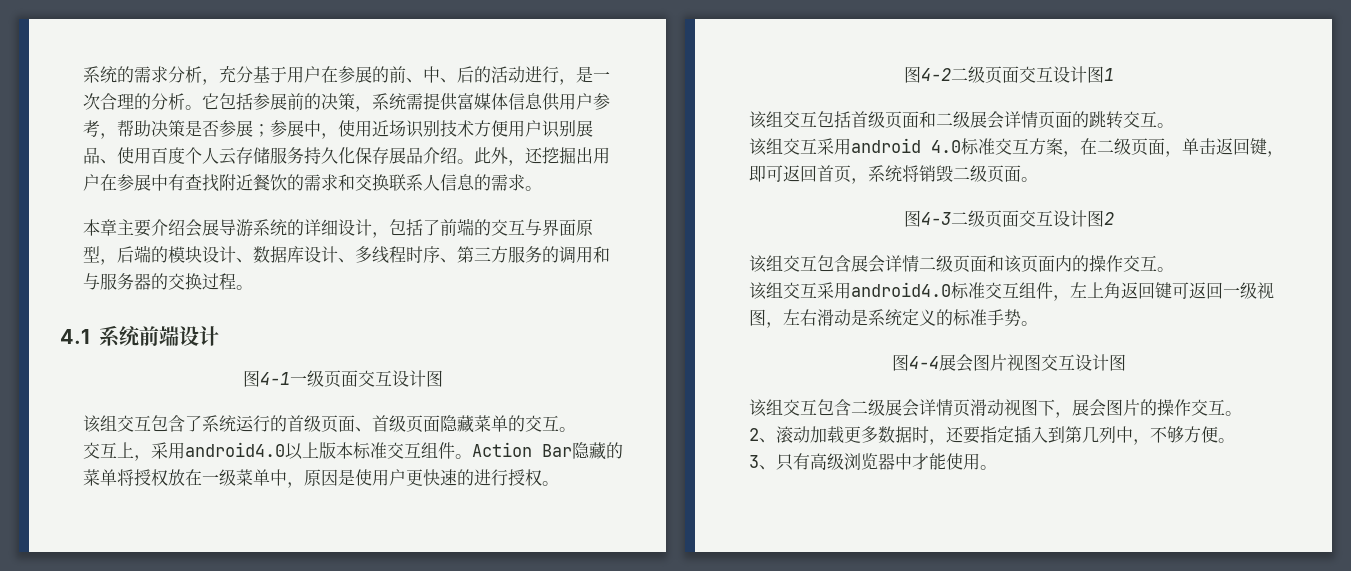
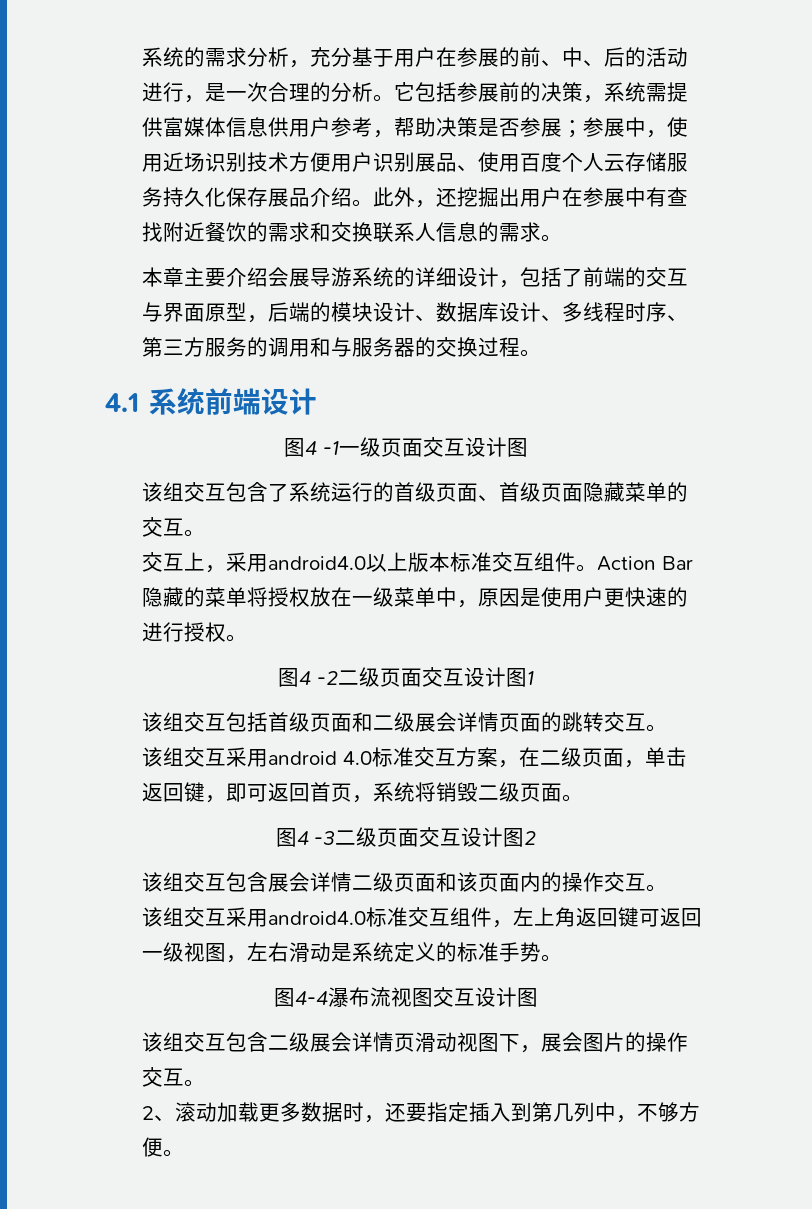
- 图4-1一级页面交互设计图
+ 图4 -1一级页面交互设计图
- 图4-2二级页面交互设计图1
+ 图4 -2二级页面交互设计图1
- 图4-3二级页面交互设计图2
+ 图4 -3二级页面交互设计图2
- 图4-4展会图片视图交互设计图
+ 图4-4瀑布流视图交互设计图
- 3、只有高级浏览器中才能使用。

